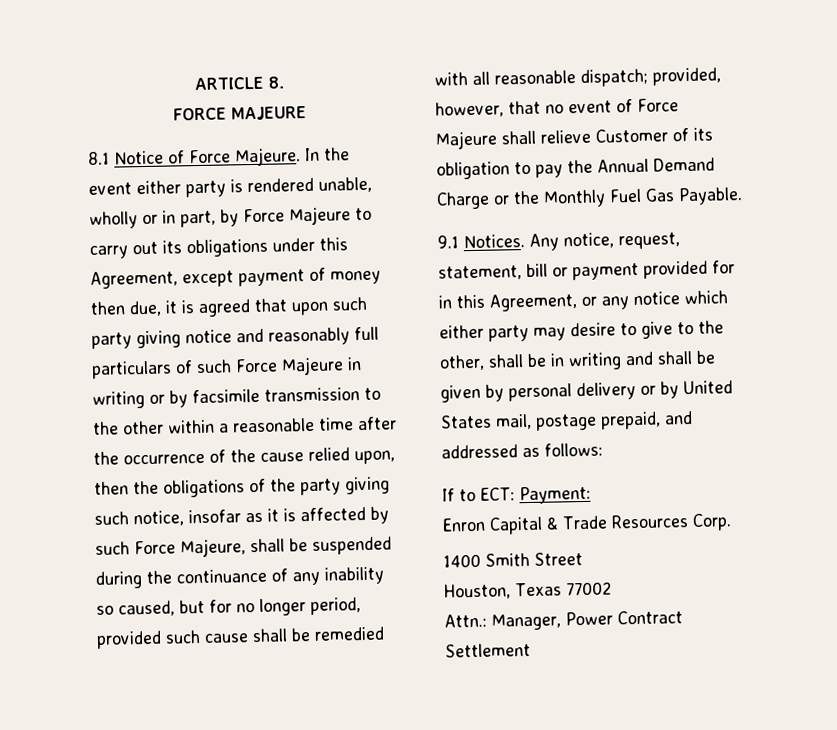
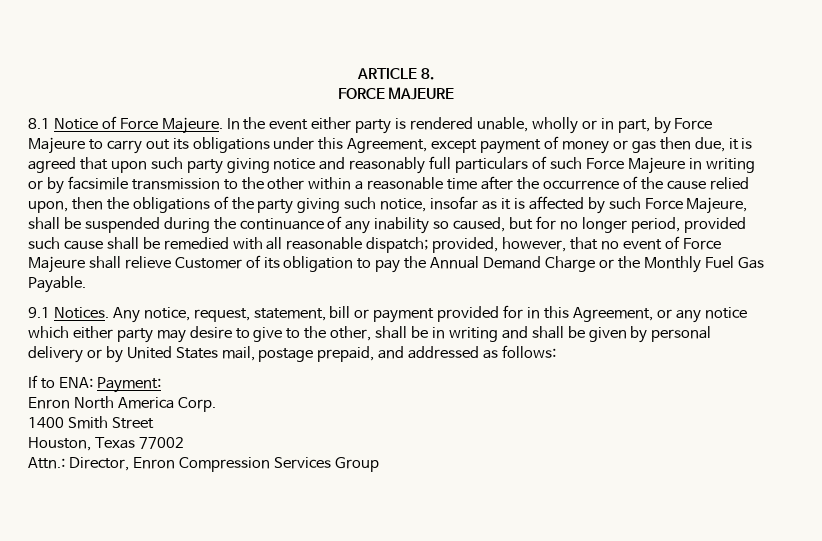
- In the event either party is rendered unable, wholly or in part, by Force Majeure to carry out its obligations under this Agreement, except payment of money then due, it is agreed that upon such party giving notice and reasonably full particulars of such Force Majeure in writing or by facsimile transmission to the other within a reasonable time after the occurrence of the cause relied upon, then the obligations of the party giving such notice, insofar as it is affected by such Force Majeure, shall be suspended during the continuance of any inability so caused, but for no longer period, provided such cause shall be remedied with all reasonable dispatch;
+ In the event either party is rendered unable, wholly or in part, by Force Majeure to carry out its obligations under this Agreement, except payment of money or gas then due, it is agreed that upon such party giving notice and reasonably full particulars of such Force Majeure in writing or by facsimile transmission to the other within a reasonable time after the occurrence of the cause relied upon, then the obligations of the party giving such notice, insofar as it is affected by such Force Majeure, shall be suspended during the continuance of any inability so caused, but for no longer period, provided such cause shall be remedied with all reasonable dispatch;
- If to ECT: Payment:
+ If to ENA: Payment:
- Enron Capital & Trade Resources Corp.
+ Enron North America Corp.
- Attn.: Manager, Power Contract Settlement
+ Attn.: Director, Enron Compression Services Group

